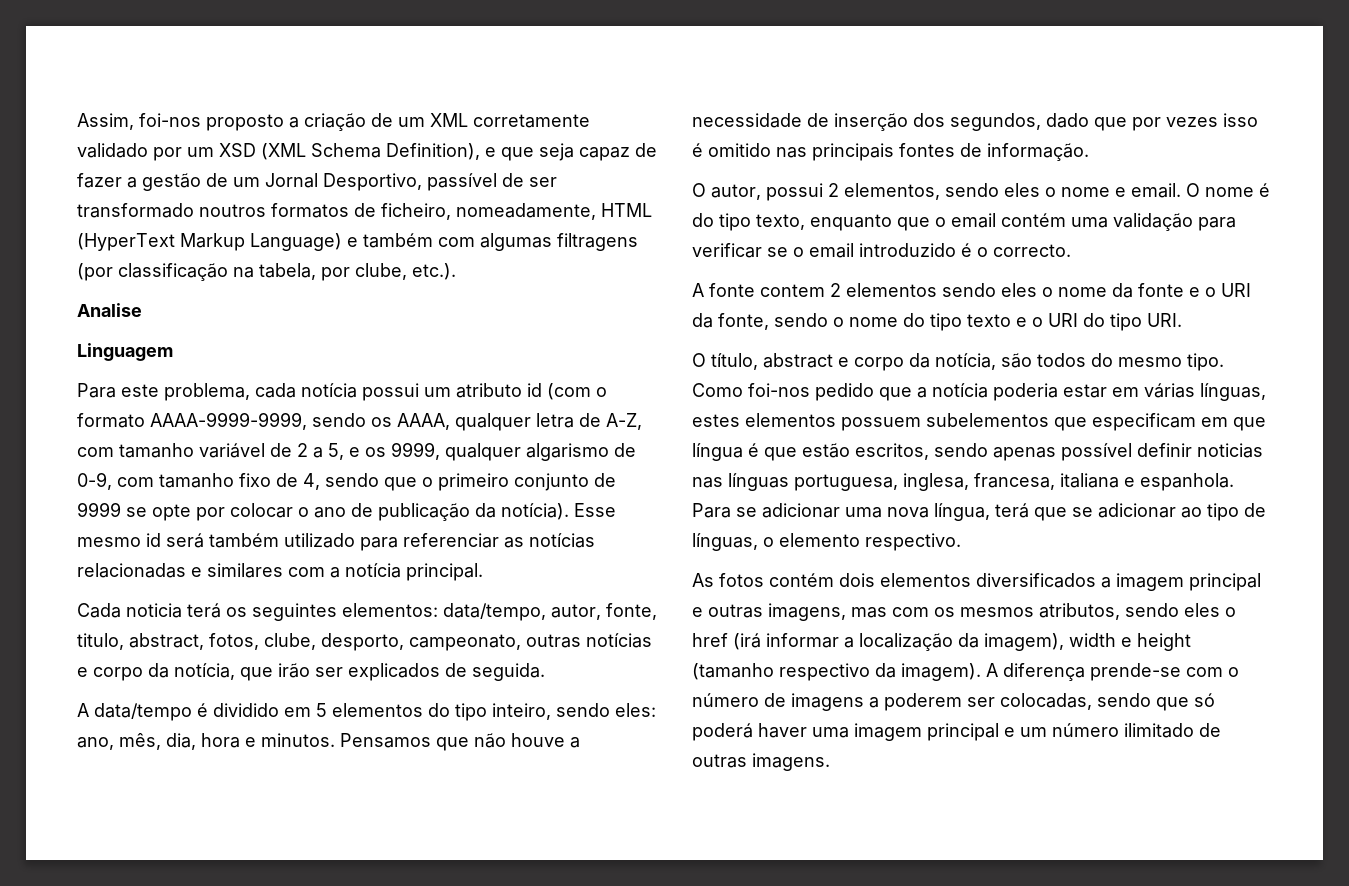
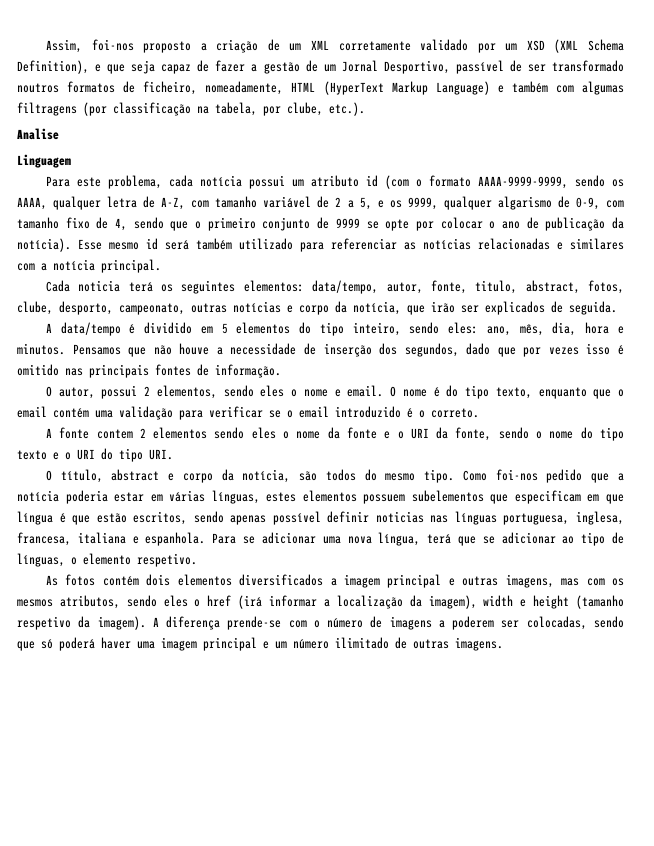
- O nome é do tipo texto, enquanto que o email contém uma validação para verificar se o email introduzido é o correcto.
+ O nome é do tipo texto, enquanto que o email contém uma validação para verificar se o email introduzido é o correto.
- Para se adicionar uma nova língua, terá que se adicionar ao tipo de línguas, o elemento respectivo.
+ Para se adicionar uma nova língua, terá que se adicionar ao tipo de línguas, o elemento respetivo.
- As fotos contém dois elementos diversificados a imagem principal e outras imagens, mas com os mesmos atributos, sendo eles o href (irá informar a localização da imagem), width e height (tamanho respectivo da imagem).
+ As fotos contém dois elementos diversificados a imagem principal e outras imagens, mas com os mesmos atributos, sendo eles o href (irá informar a localização da imagem), width e height (tamanho respetivo da imagem).

